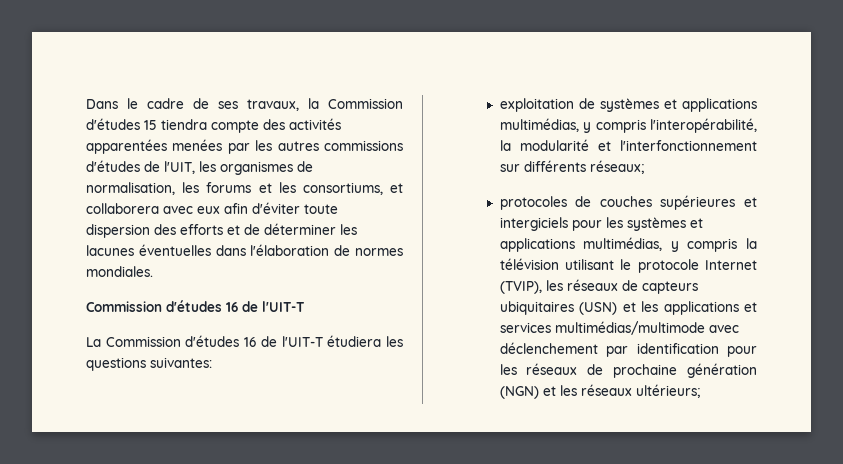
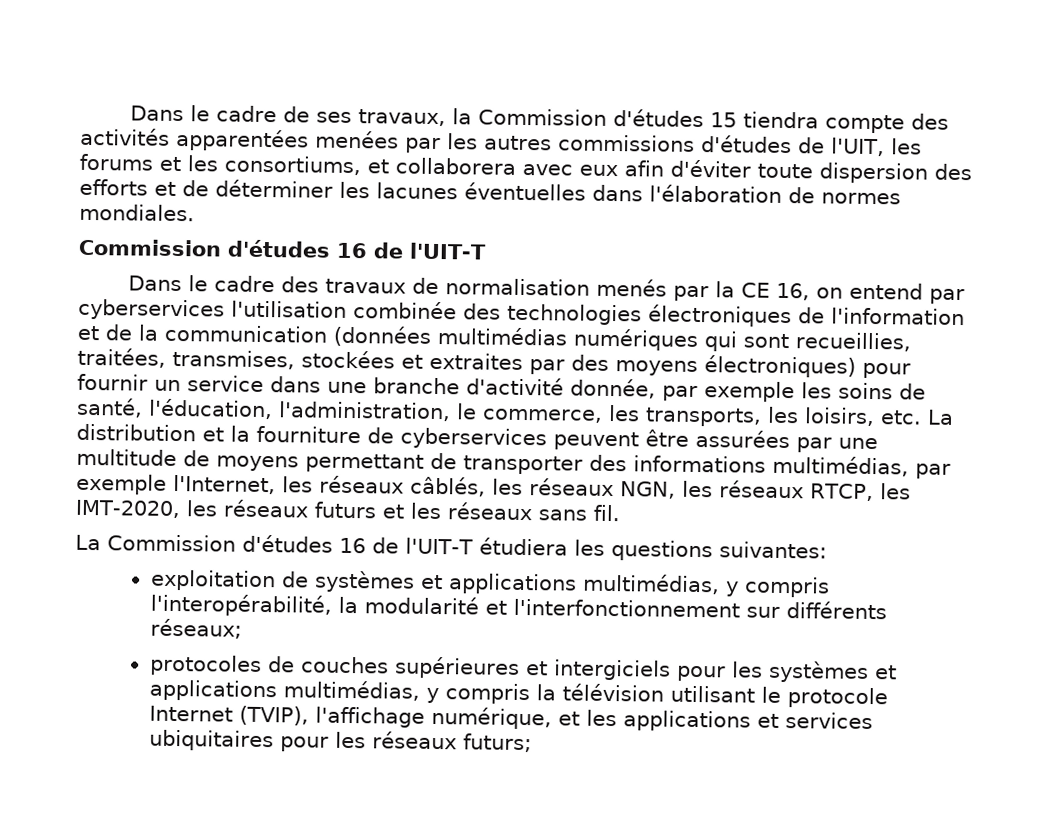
- Dans le cadre de ses travaux, la Commission d'études 15 tiendra compte des activités apparentées menées par les autres commissions d'études de l'UIT, les organismes de normalisation, les forums et les consortiums, et collaborera avec eux afin d'éviter toute dispersion des efforts et de déterminer les lacunes éventuelles dans l'élaboration de normes mondiales.
+ Dans le cadre de ses travaux, la Commission d'études 15 tiendra compte des activités apparentées menées par les autres commissions d'études de l'UIT, les forums et les consortiums, et collaborera avec eux afin d'éviter toute dispersion des efforts et de déterminer les lacunes éventuelles dans l'élaboration de normes mondiales.
+ Dans le cadre des travaux de normalisation menés par la CE 16, on entend par cyberservices l'utilisation combinée des technologies électroniques de l'information et de la communication (données multimédias numériques qui sont recueillies, traitées, transmises, stockées et extraites par des moyens électroniques) pour fournir un service dans une branche d'activité donnée, par exemple les soins de santé, l'éducation, l'administration, le commerce, les transports, les loisirs, etc. La distribution et la fourniture de cyberservices peuvent être assurées par une multitude de moyens permettant de transporter des informations multimédias, par exemple l'Internet, les réseaux câblés, les réseaux NGN, les réseaux RTCP, les IMT-2020, les réseaux futurs et les réseaux sans fil.
- protocoles de couches supérieures et intergiciels pour les systèmes et applications multimédias, y compris la télévision utilisant le protocole Internet (TVIP), les réseaux de capteurs ubiquitaires (USN) et les applications et services multimédias/multimode avec déclenchement par identification pour les réseaux de prochaine génération (NGN) et les réseaux ultérieurs;
+ protocoles de couches supérieures et intergiciels pour les systèmes et applications multimédias, y compris la télévision utilisant le protocole Internet (TVIP), l'affichage numérique, et les applications et services ubiquitaires pour les réseaux futurs;

